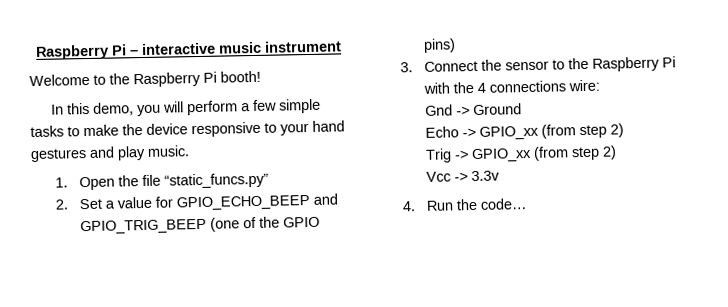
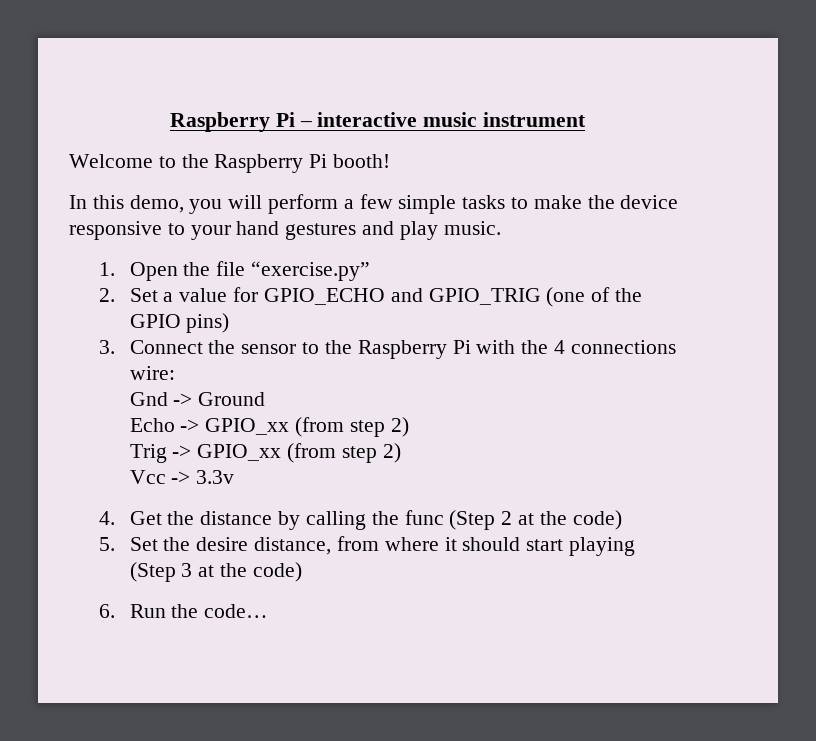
- 1. Open the file “static_funcs.py”
+ 1. Open the file “exercise.py”
- 2. Set a value for GPIO_ECHO_BEEP and GPIO_TRIG_BEEP (one of the GPIO pins)
+ 2. Set a value for GPIO_ECHO and GPIO_TRIG (one of the GPIO pins)
- 4. Run the code…
+ 4. Get the distance by calling the func (Step 2 at the code)
+ 5. Set the desire distance, from where it should start playing (Step 3 at the code)
+ 6. Run the code…

